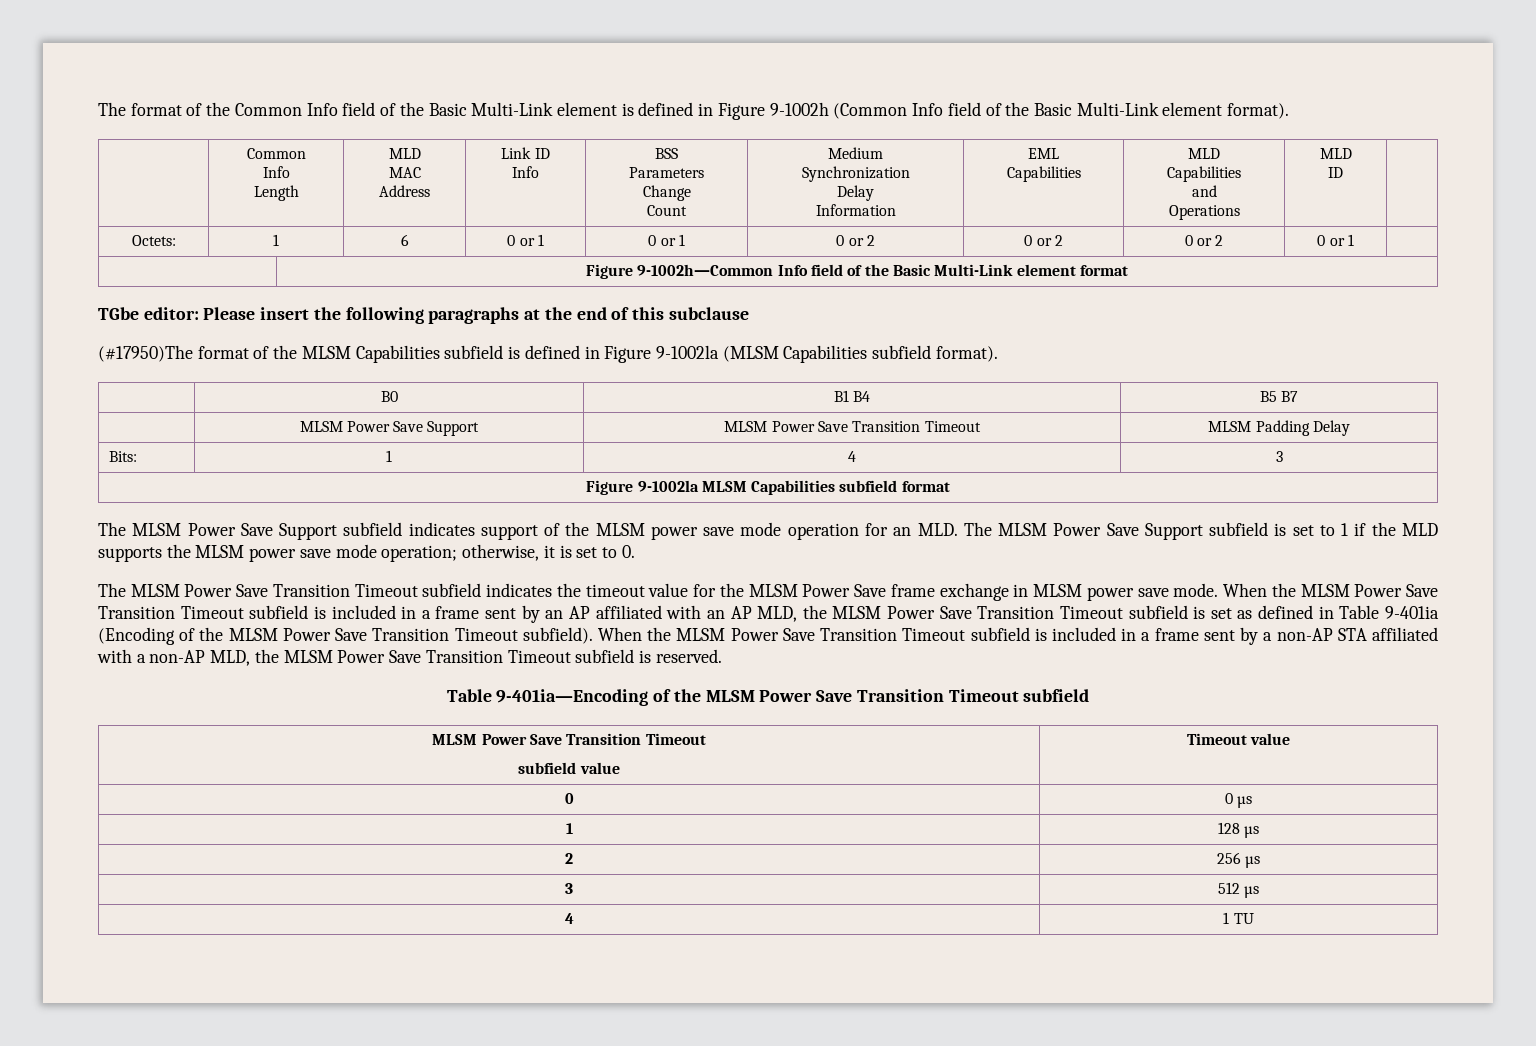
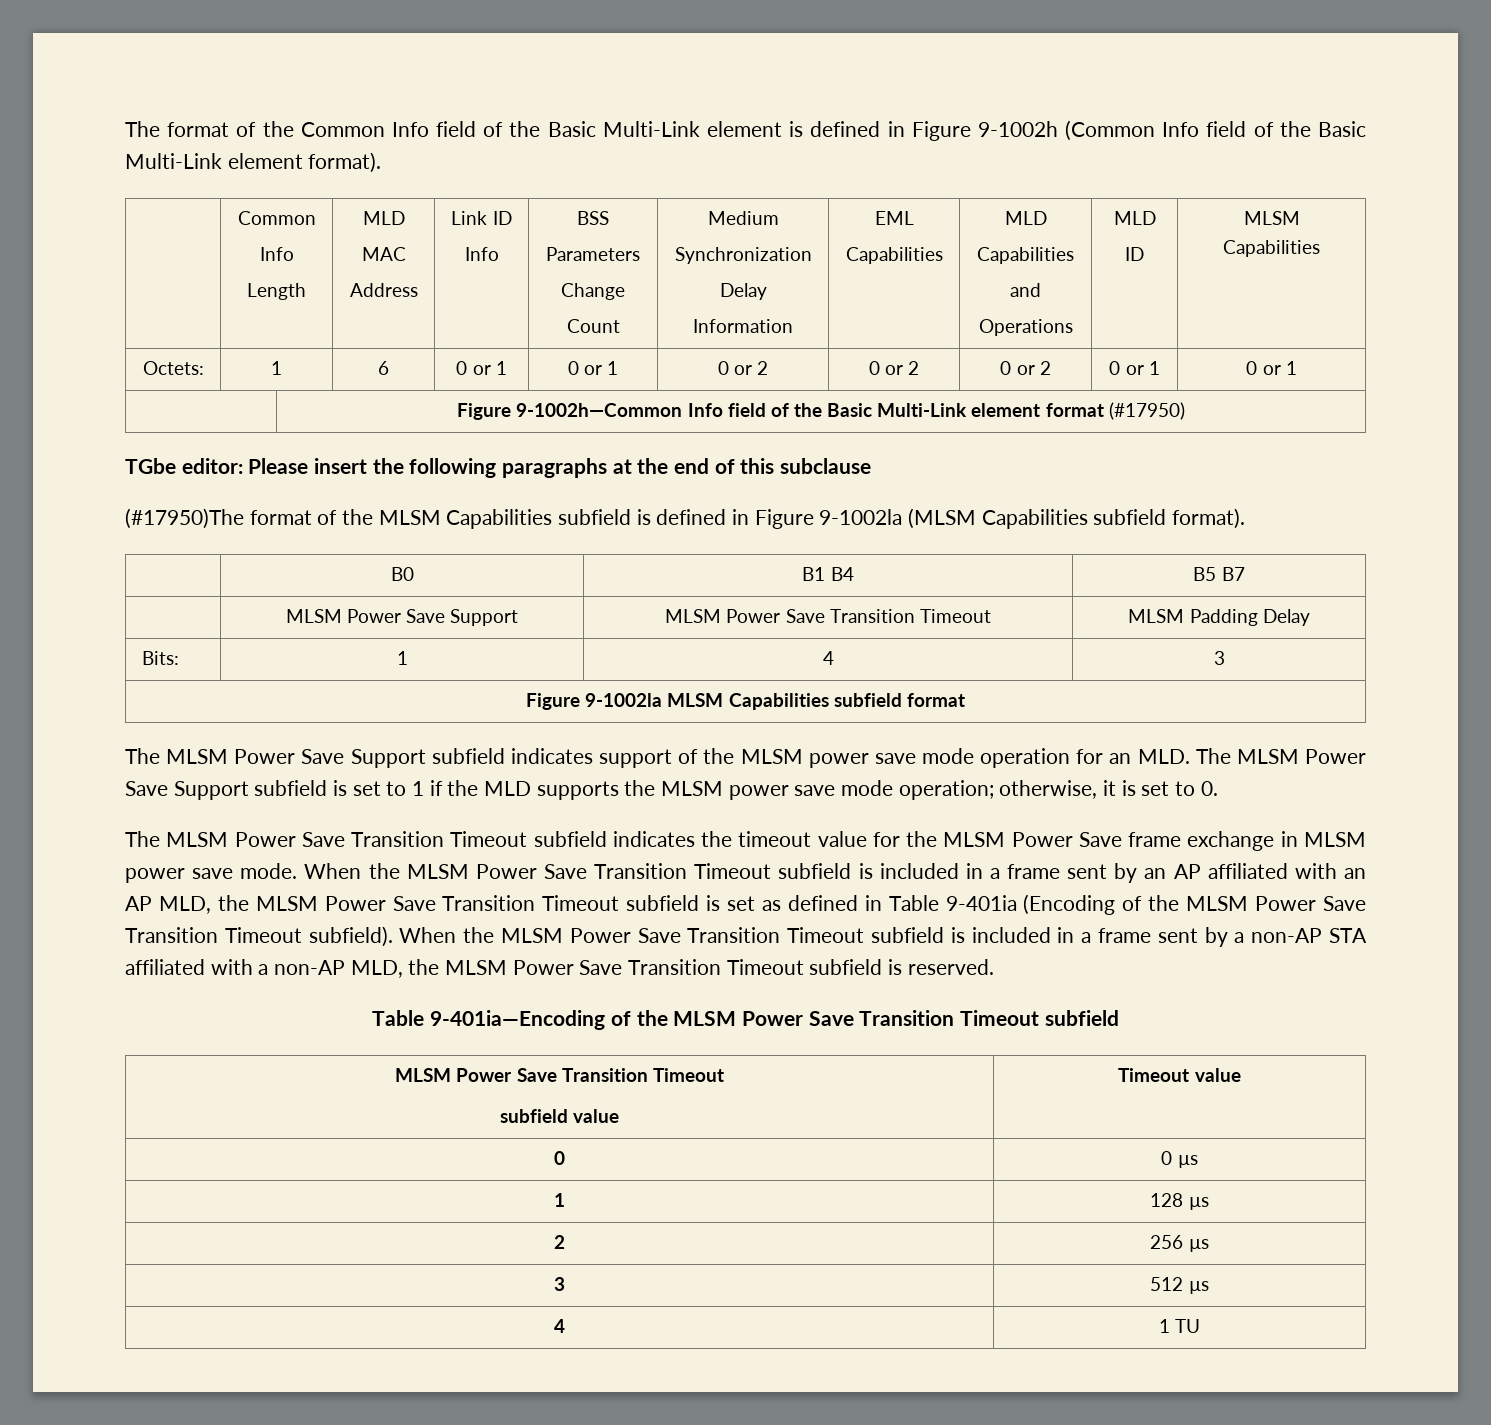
  | Common
  Info
  Length | MLD
  MAC
  Address | Link ID
  Info | BSS
  Parameters
  Change
  Count | Medium
  Synchronization
  Delay
  Information | EML
  Capabilities | MLD
  Capabilities
  and
  Operations | MLD
- ID |
+ ID | MLSM Capabilities
- Octets: | 1 | 6 | 0 or 1 | 0 or 1 | 0 or 2 | 0 or 2 | 0 or 2 | 0 or 1 |
+ Octets: | 1 | 6 | 0 or 1 | 0 or 1 | 0 or 2 | 0 or 2 | 0 or 2 | 0 or 1 | 0 or 1
- | Figure 9-1002h—Common Info field of the Basic Multi-Link element format
+ | Figure 9-1002h—Common Info field of the Basic Multi-Link element format (#17950)

